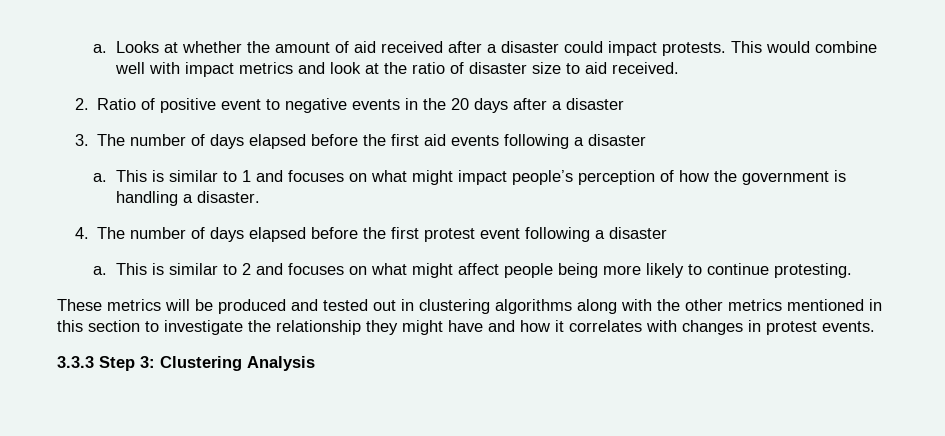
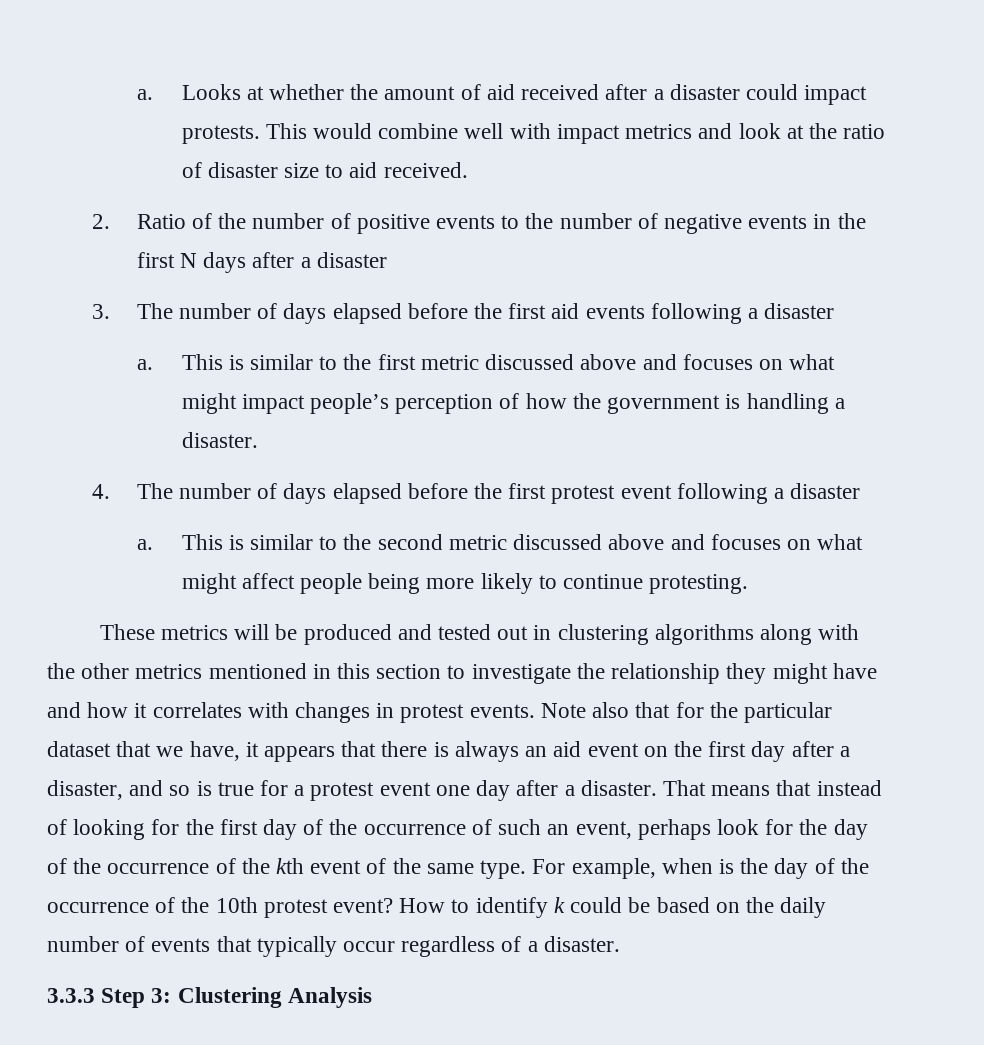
- 2. Ratio of positive event to negative events in the 20 days after a disaster
+ 2. Ratio of the number of positive events to the number of negative events in the first N days after a disaster
- This is similar to 1 and focuses on what might impact people’s perception of how the government is handling a disaster.
+ This is similar to the first metric discussed above and focuses on what might impact people’s perception of how the government is handling a disaster.
- This is similar to 2 and focuses on what might affect people being more likely to continue protesting.
+ This is similar to the second metric discussed above and focuses on what might affect people being more likely to continue protesting.
+ Note also that for the particular dataset that we have, it appears that there is always an aid event on the first day after a disaster, and so is true for a protest event one day after a disaster. That means that instead of looking for the first day of the occurrence of such an event, perhaps look for the day of the occurrence of the kth event of the same type. For example, when is the day of the occurrence of the 10th protest event? How to identify k could be based on the daily number of events that typically occur regardless of a disaster.

